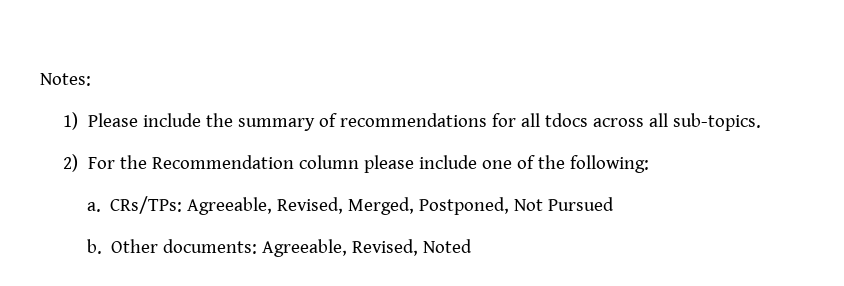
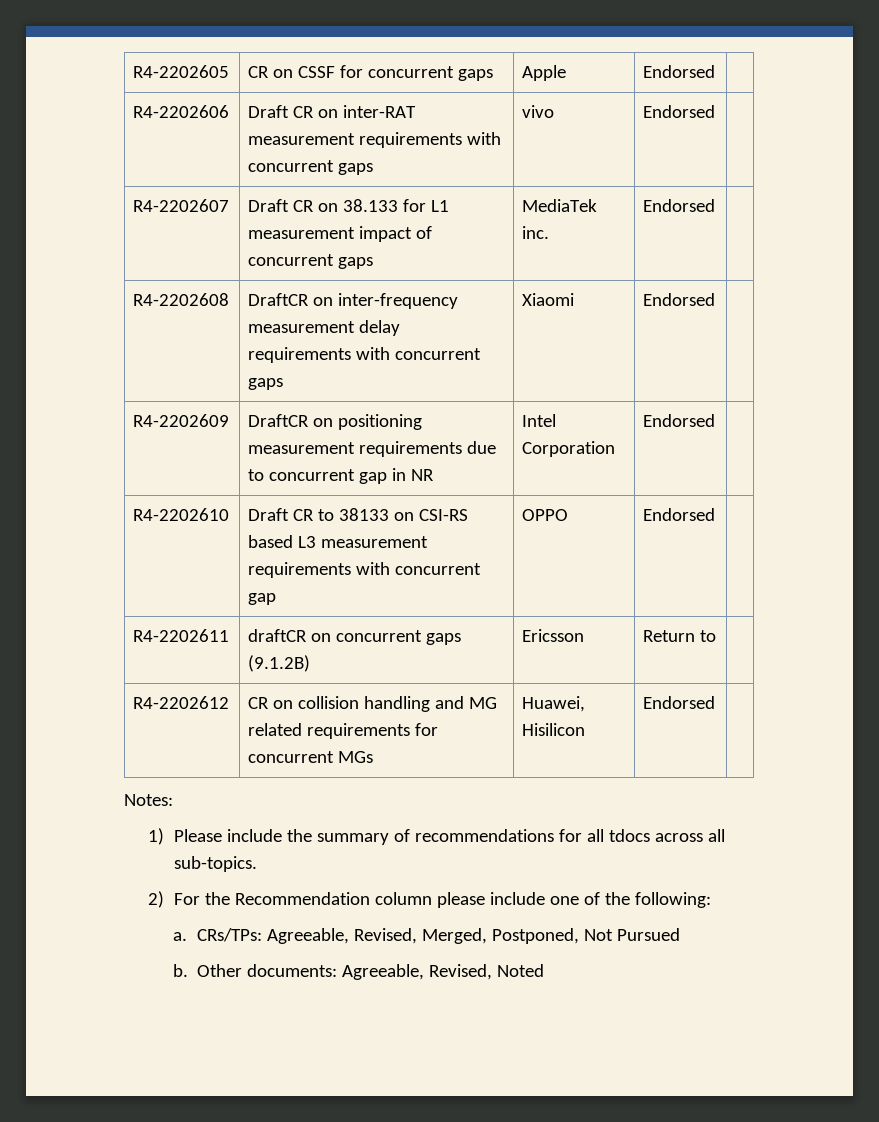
+ R4-2202605 | CR on CSSF for concurrent gaps | Apple | Endorsed |
+ R4-2202606 | Draft CR on inter-RAT measurement requirements with concurrent gaps | vivo | Endorsed |
+ R4-2202607 | Draft CR on 38.133 for L1 measurement impact of concurrent gaps | MediaTek inc. | Endorsed |
+ R4-2202608 | DraftCR on inter-frequency measurement delay requirements with concurrent gaps | Xiaomi | Endorsed |
+ R4-2202609 | DraftCR on positioning measurement requirements due to concurrent gap in NR | Intel Corporation | Endorsed |
+ R4-2202610 | Draft CR to 38133 on CSI-RS based L3 measurement requirements with concurrent gap | OPPO | Endorsed |
+ R4-2202611 | draftCR on concurrent gaps (9.1.2B) | Ericsson | Return to |
+ R4-2202612 | CR on collision handling and MG related requirements for concurrent MGs | Huawei, Hisilicon | Endorsed |

